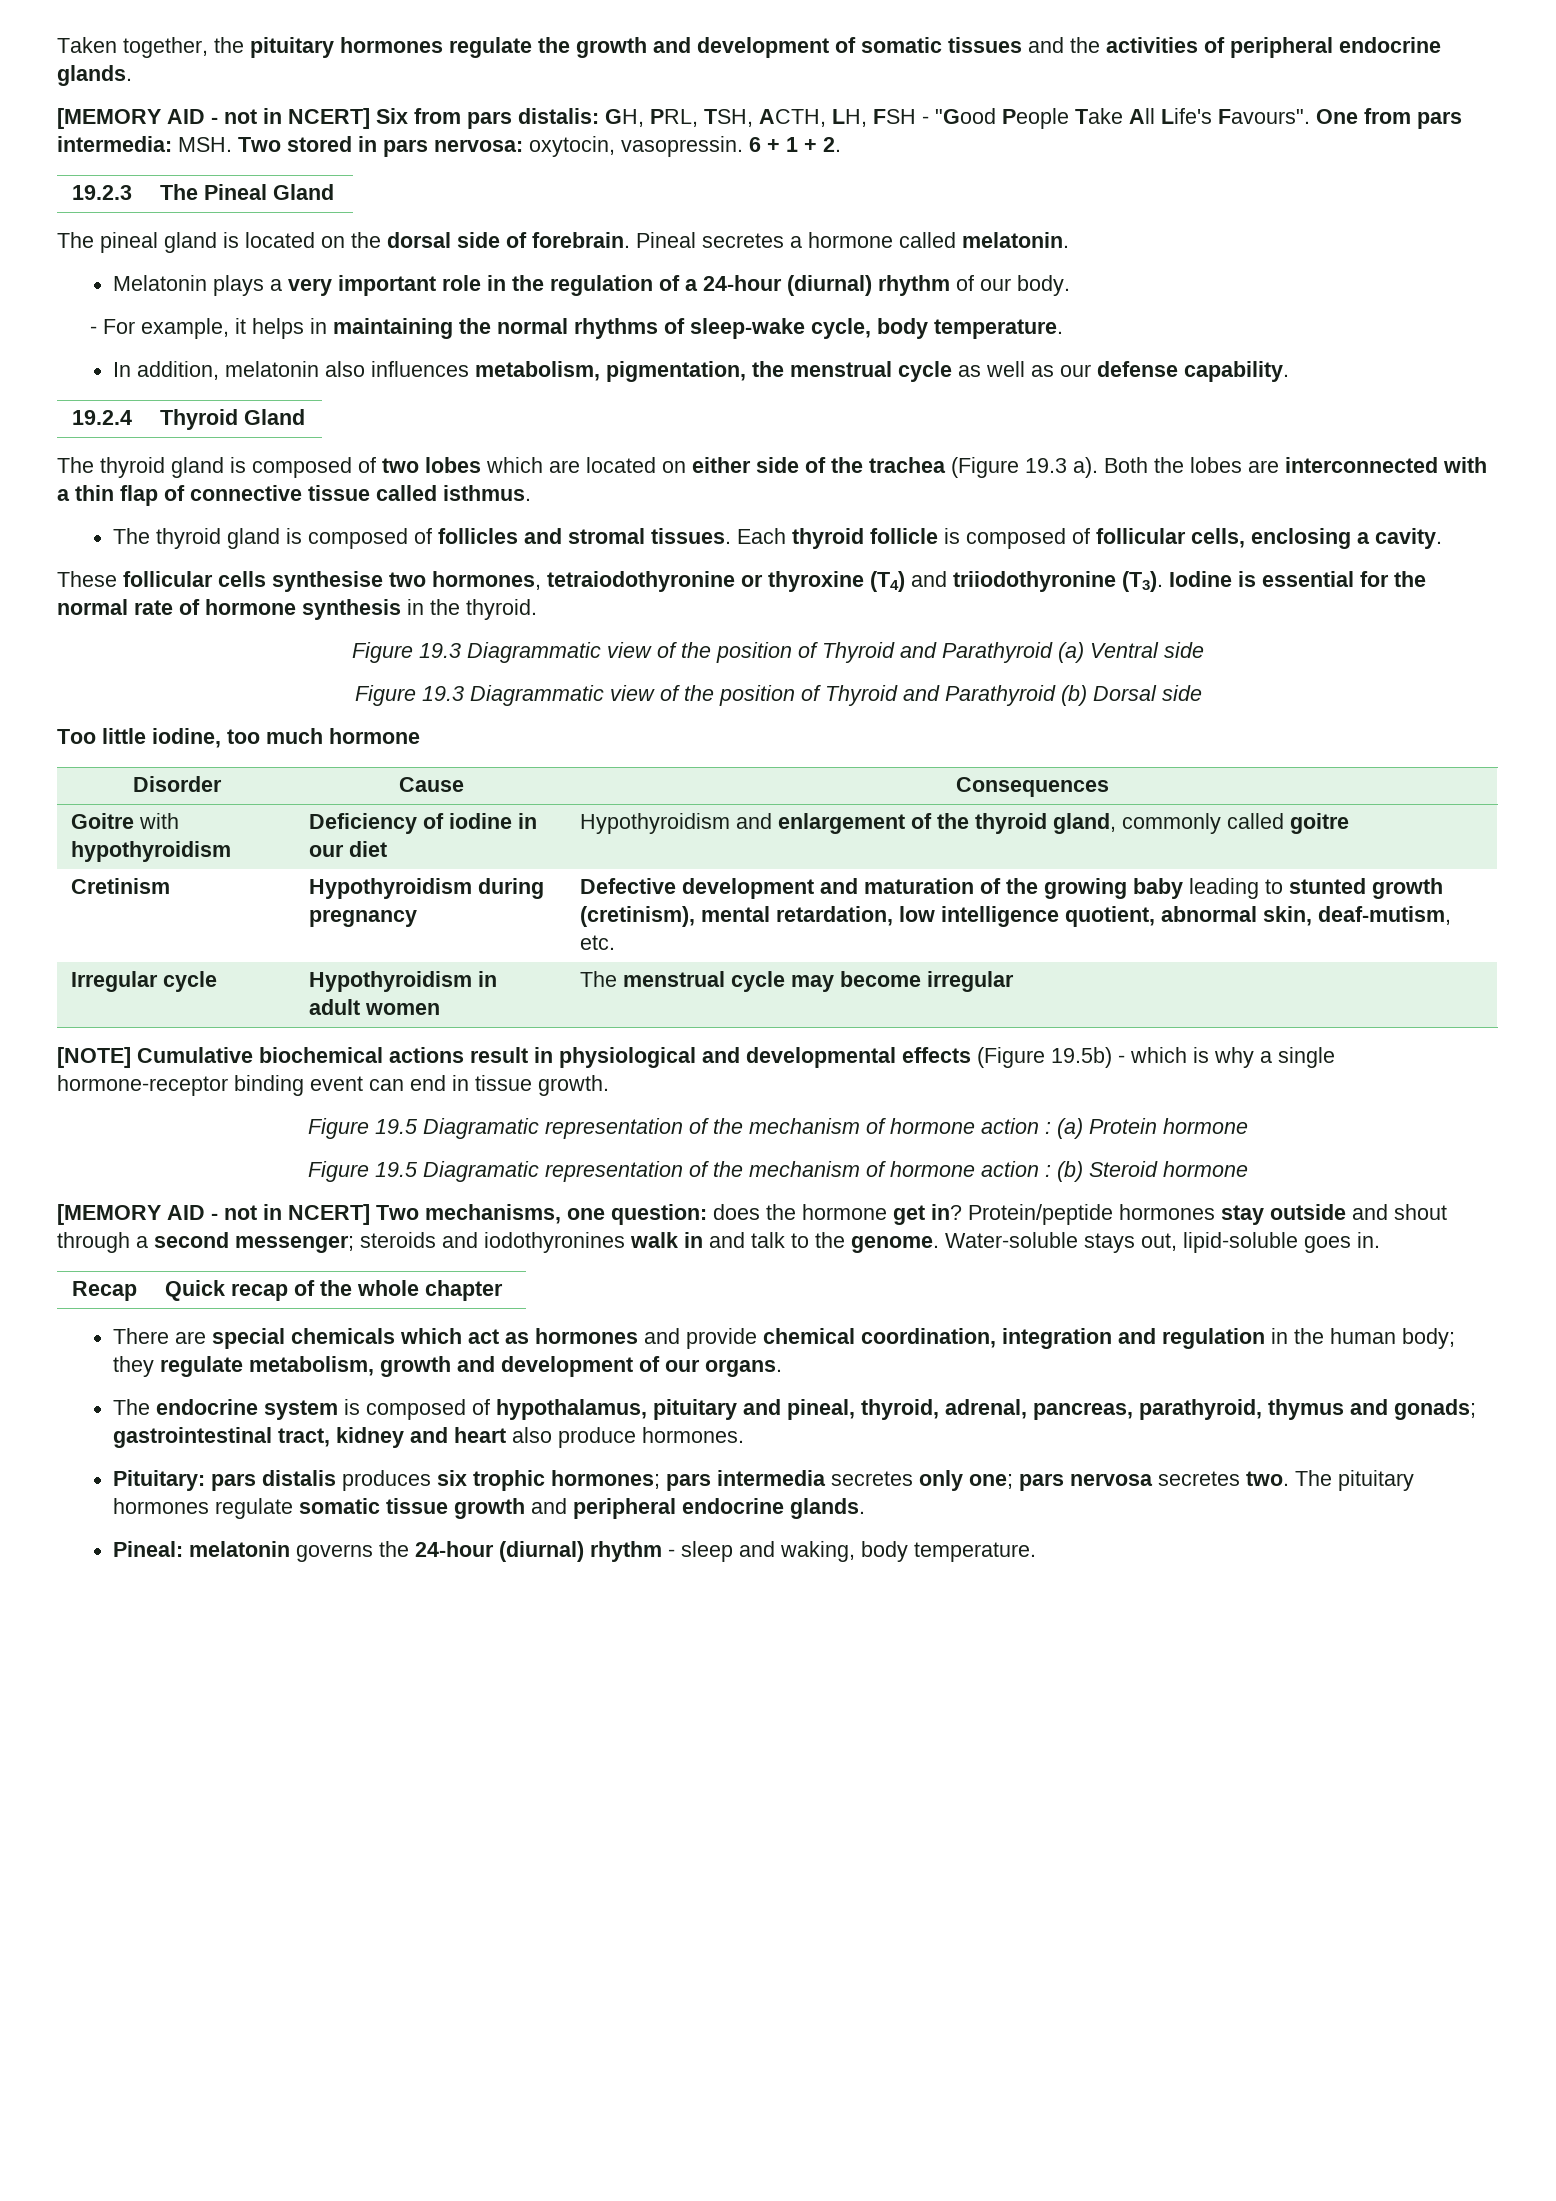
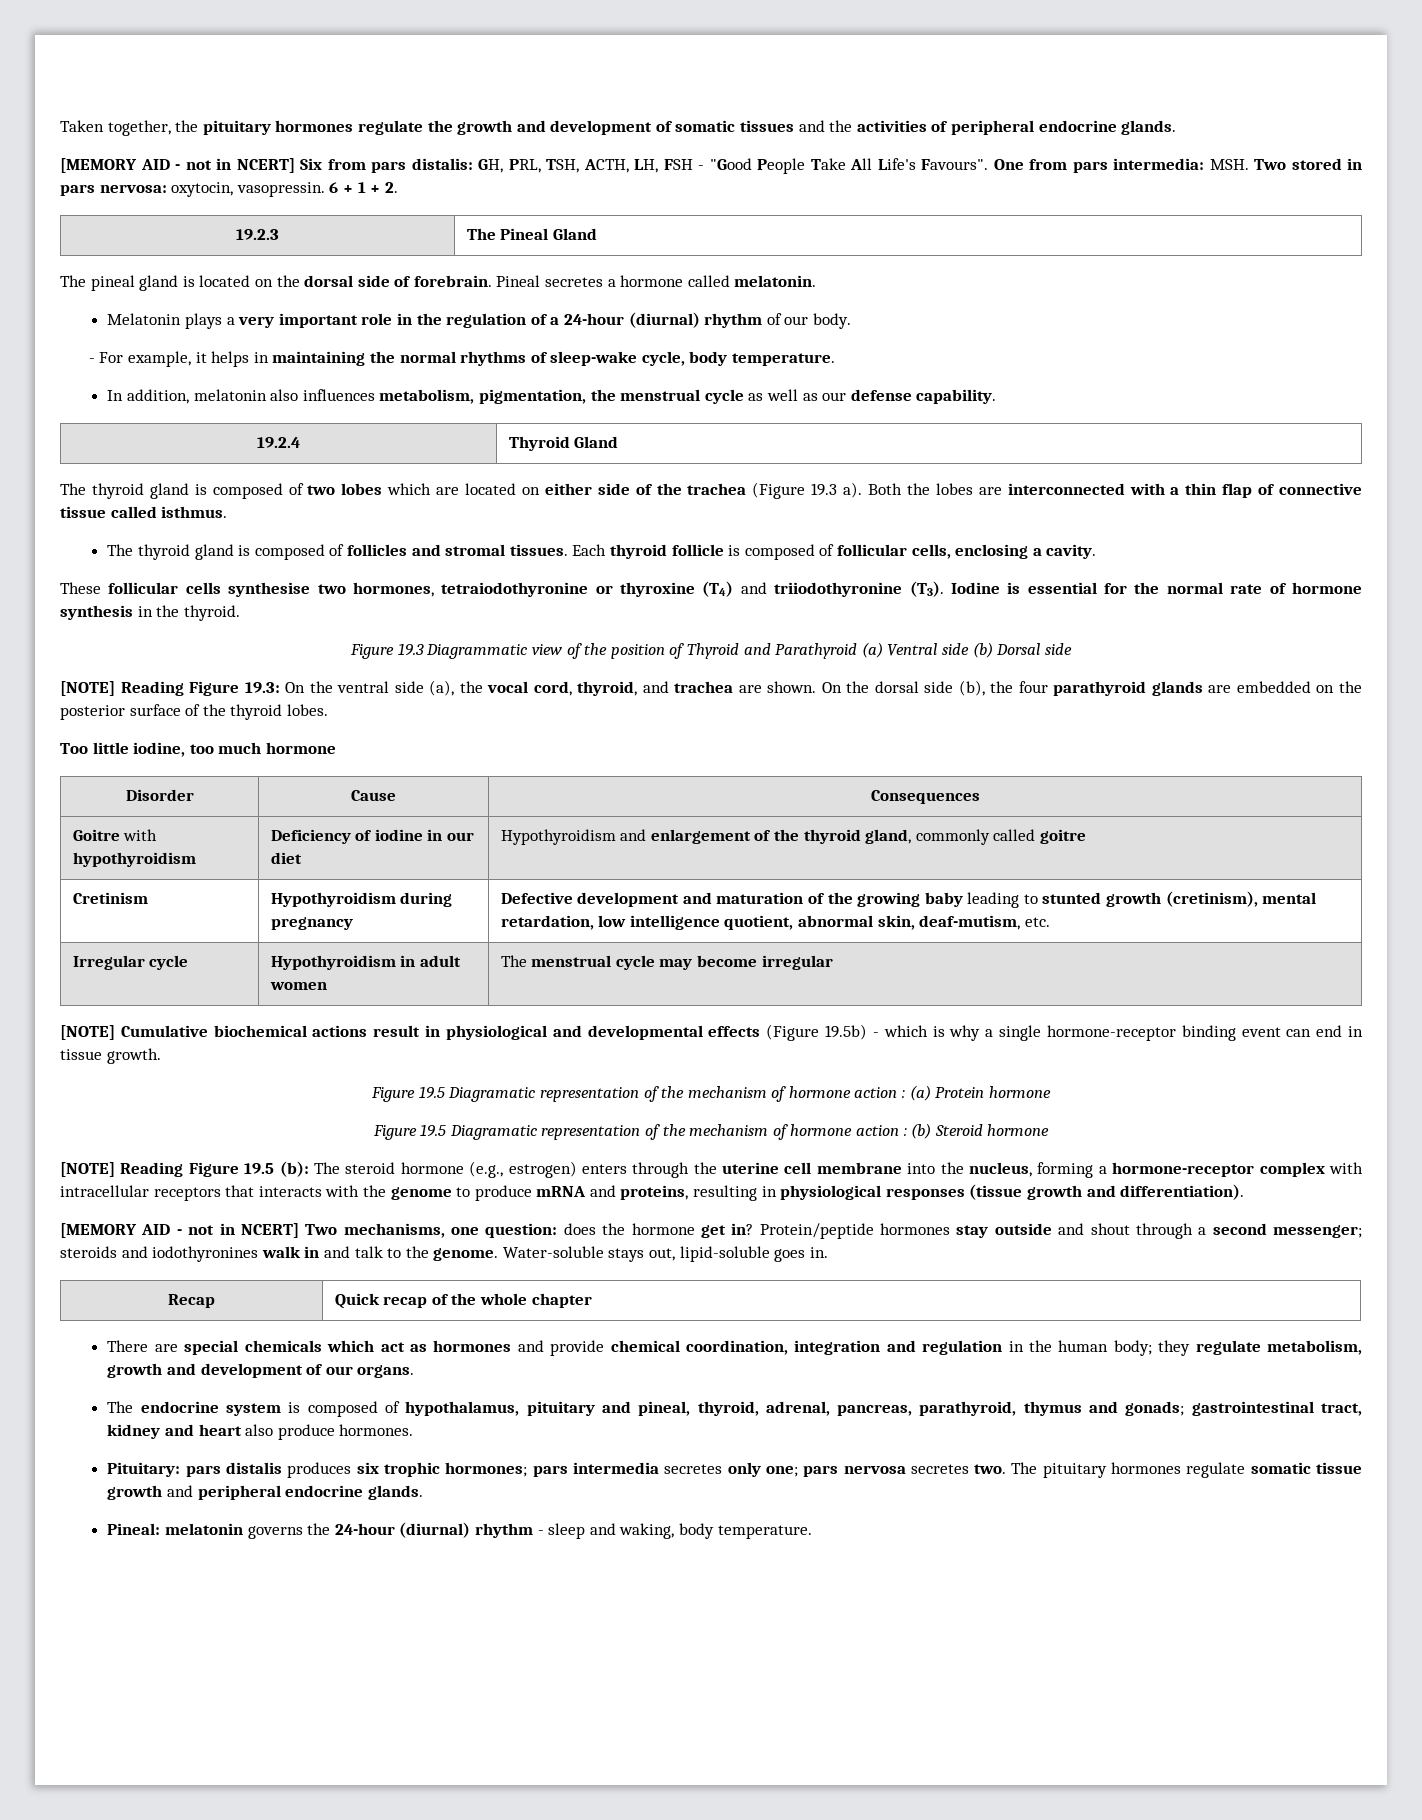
- Figure 19.3 Diagrammatic view of the position of Thyroid and Parathyroid (a) Ventral side
- Figure 19.3 Diagrammatic view of the position of Thyroid and Parathyroid (b) Dorsal side
+ Figure 19.3 Diagrammatic view of the position of Thyroid and Parathyroid (a) Ventral side (b) Dorsal side
+ [NOTE] Reading Figure 19.3: On the ventral side (a), the vocal cord, thyroid, and trachea are shown. On the dorsal side (b), the four parathyroid glands are embedded on the posterior surface of the thyroid lobes.
+ [NOTE] Reading Figure 19.5 (b): The steroid hormone (e.g., estrogen) enters through the uterine cell membrane into the nucleus, forming a hormone-receptor complex with intracellular receptors that interacts with the genome to produce mRNA and proteins, resulting in physiological responses (tissue growth and differentiation).

